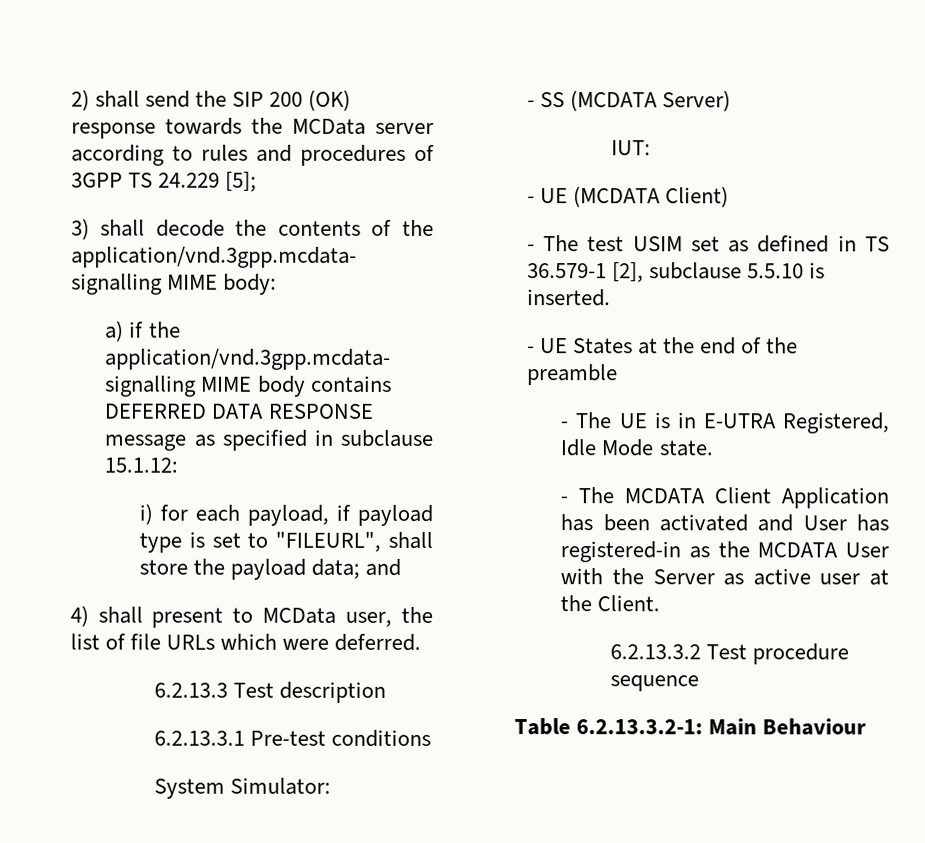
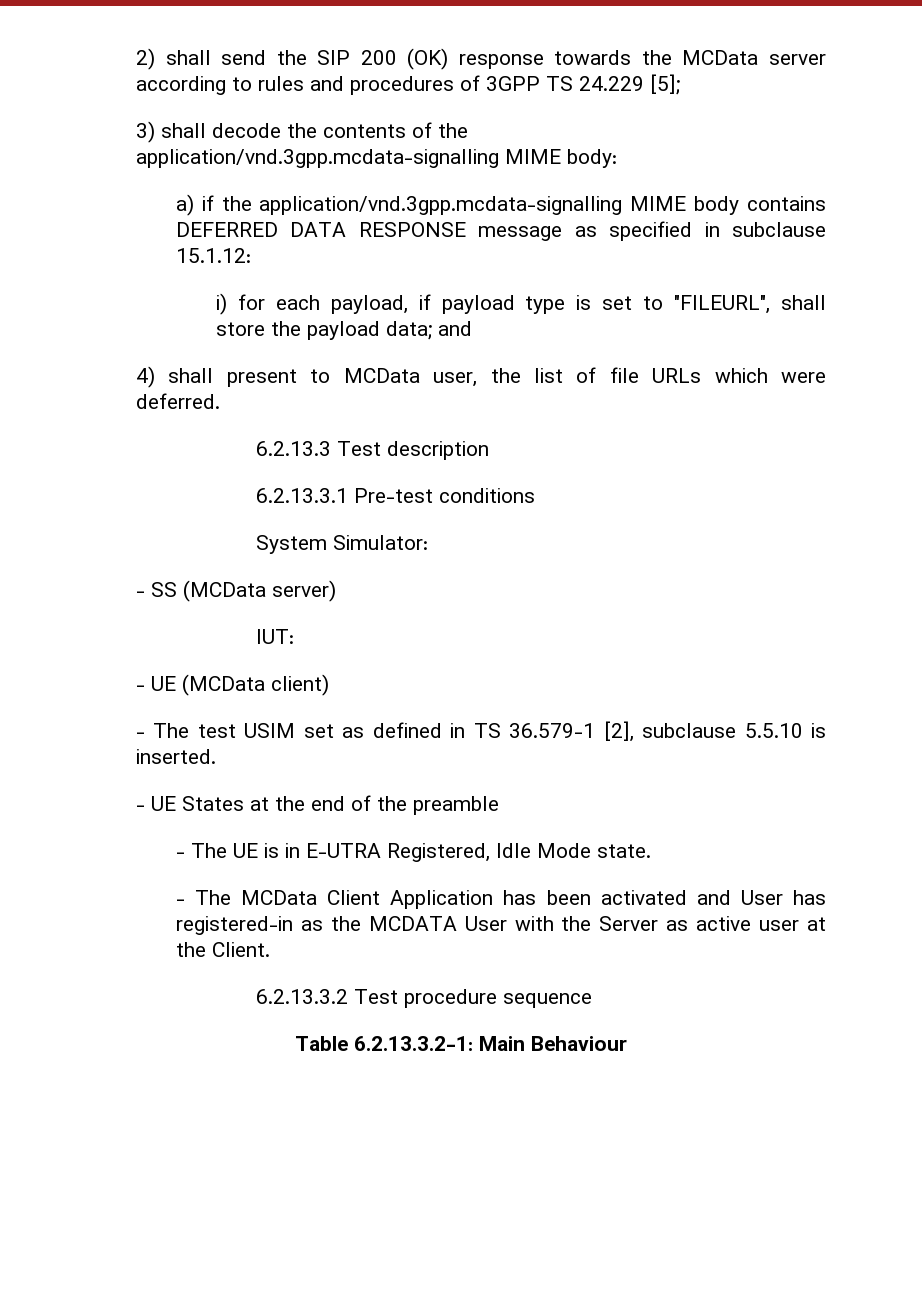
- - SS (MCDATA Server)
+ - SS (MCData server)
- - UE (MCDATA Client)
+ - UE (MCData client)
- - The MCDATA Client Application has been activated and User has registered-in as the MCDATA User with the Server as active user at the Client.
+ - The MCData Client Application has been activated and User has registered-in as the MCDATA User with the Server as active user at the Client.

